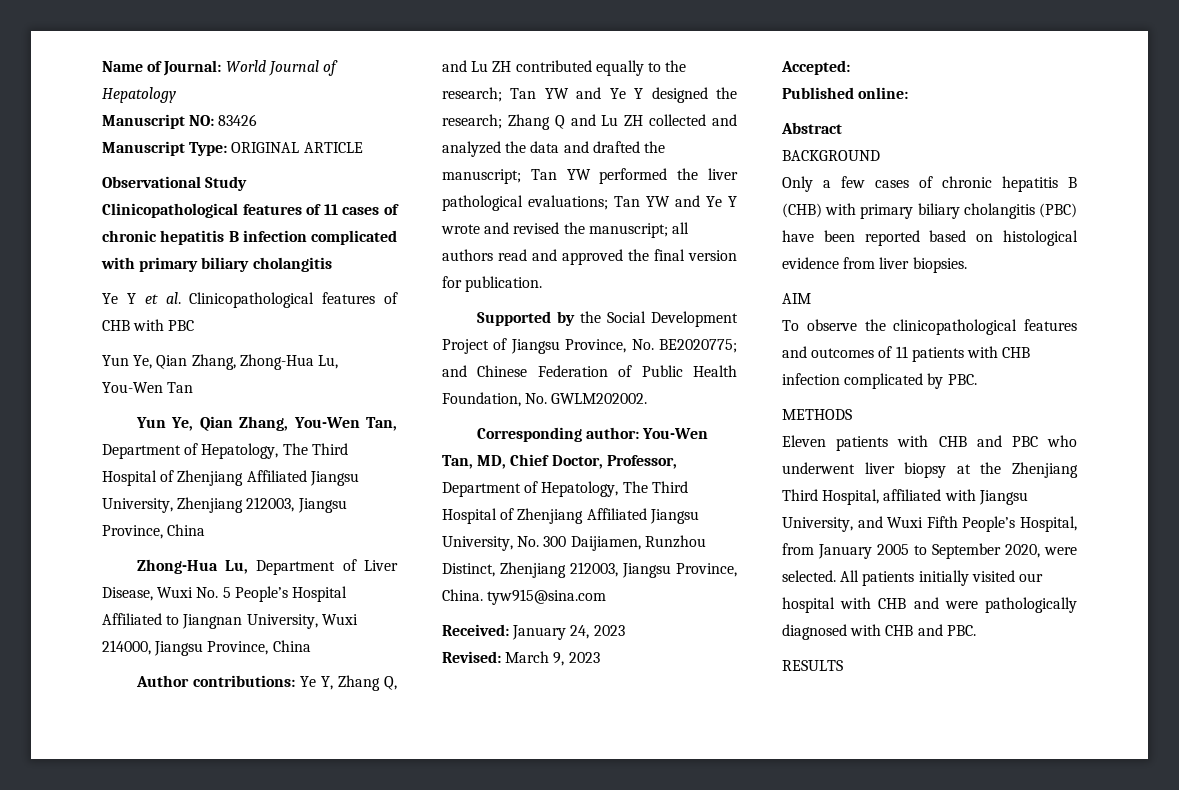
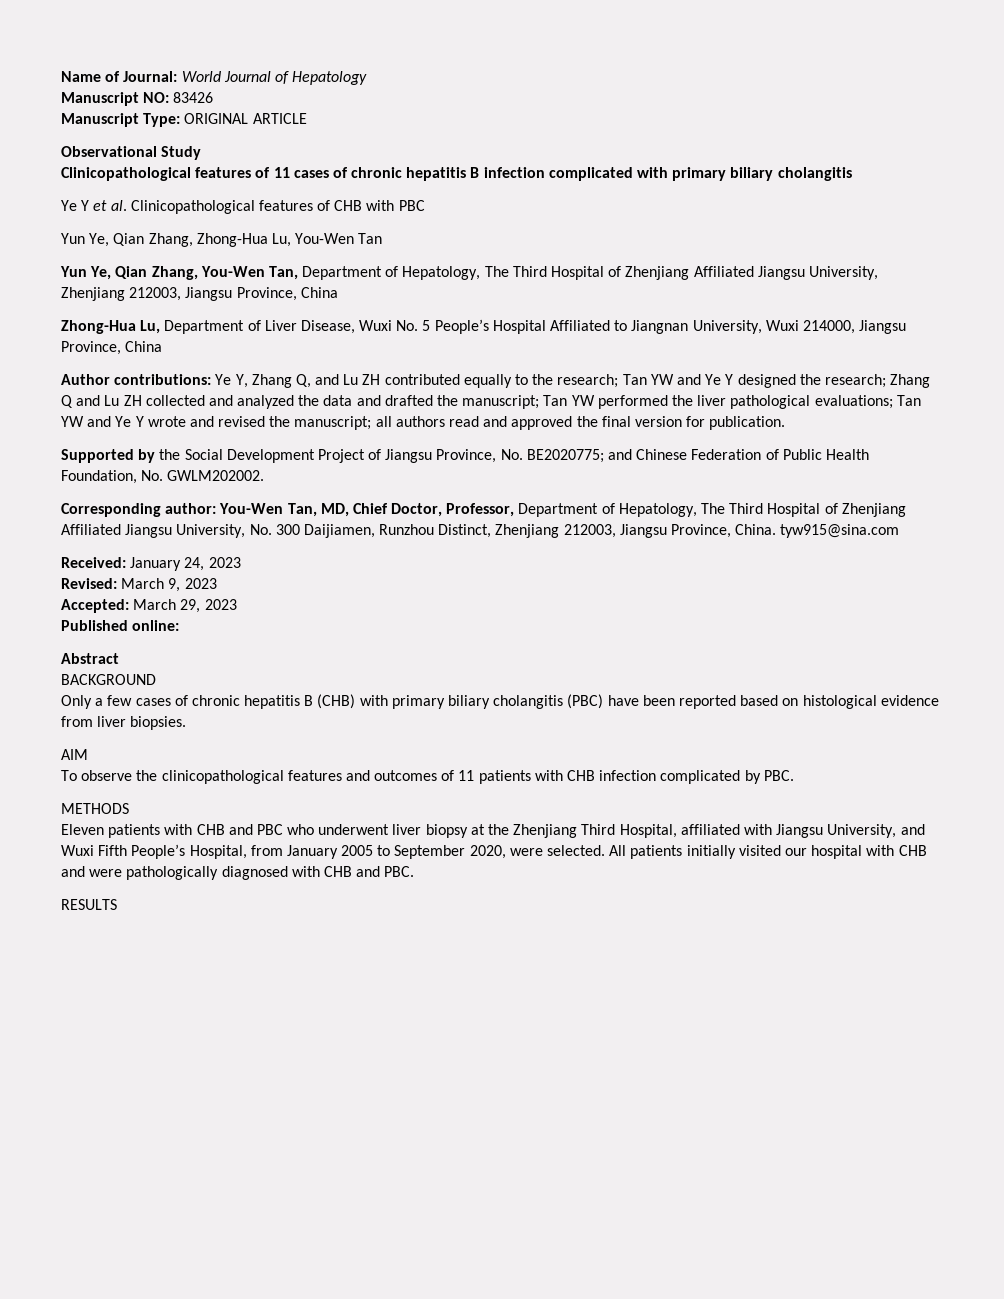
- Accepted:
+ Accepted: March 29, 2023

